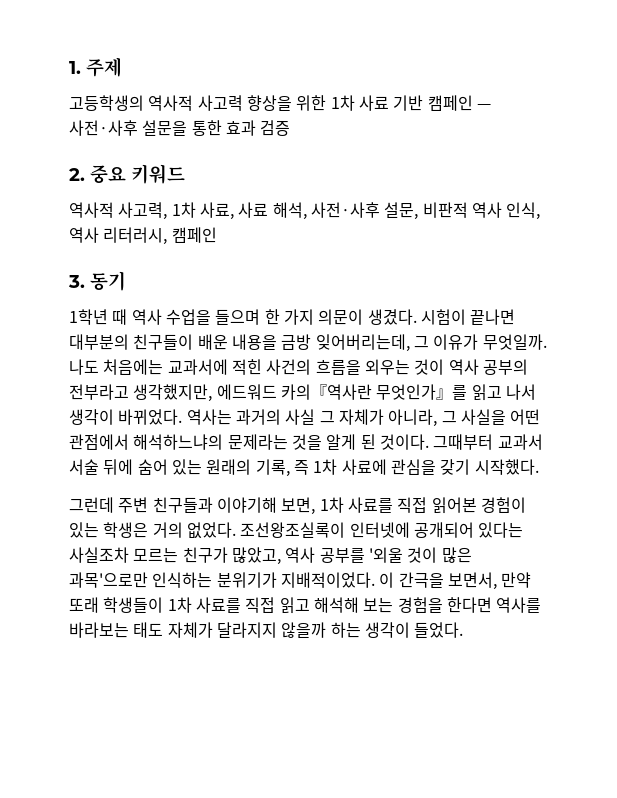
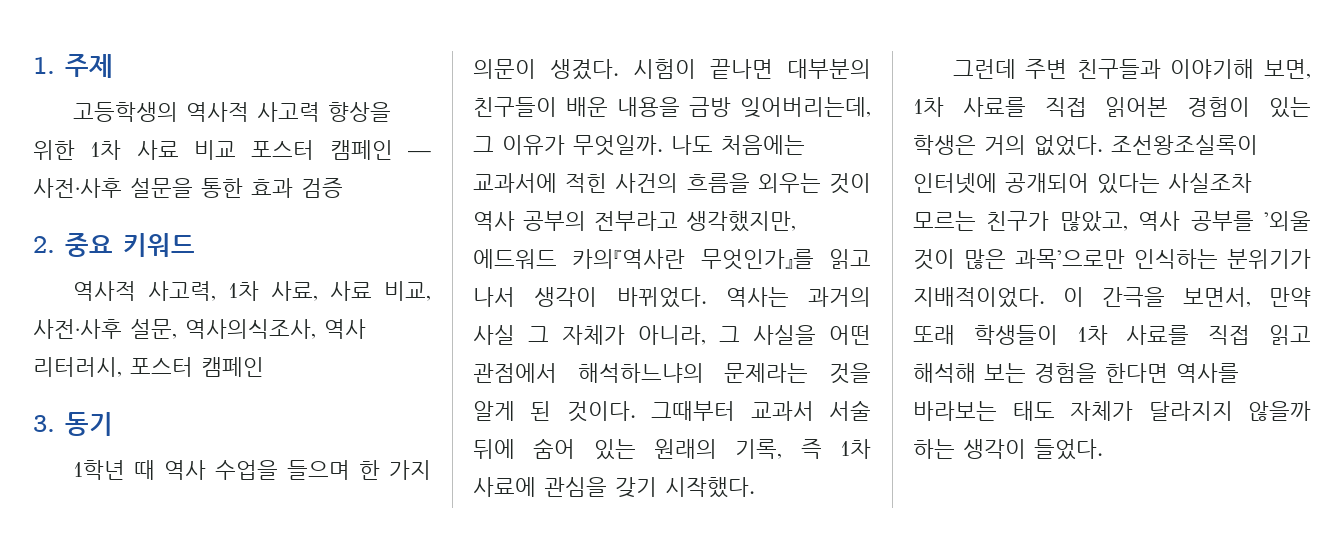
- 고등학생의 역사적 사고력 향상을 위한 1차 사료 기반 캠페인 — 사전·사후 설문을 통한 효과 검증
+ 고등학생의 역사적 사고력 향상을 위한 1차 사료 비교 포스터 캠페인 — 사전·사후 설문을 통한 효과 검증
- 역사적 사고력, 1차 사료, 사료 해석, 사전·사후 설문, 비판적 역사 인식, 역사 리터러시, 캠페인
+ 역사적 사고력, 1차 사료, 사료 비교, 사전·사후 설문, 역사의식조사, 역사 리터러시, 포스터 캠페인

